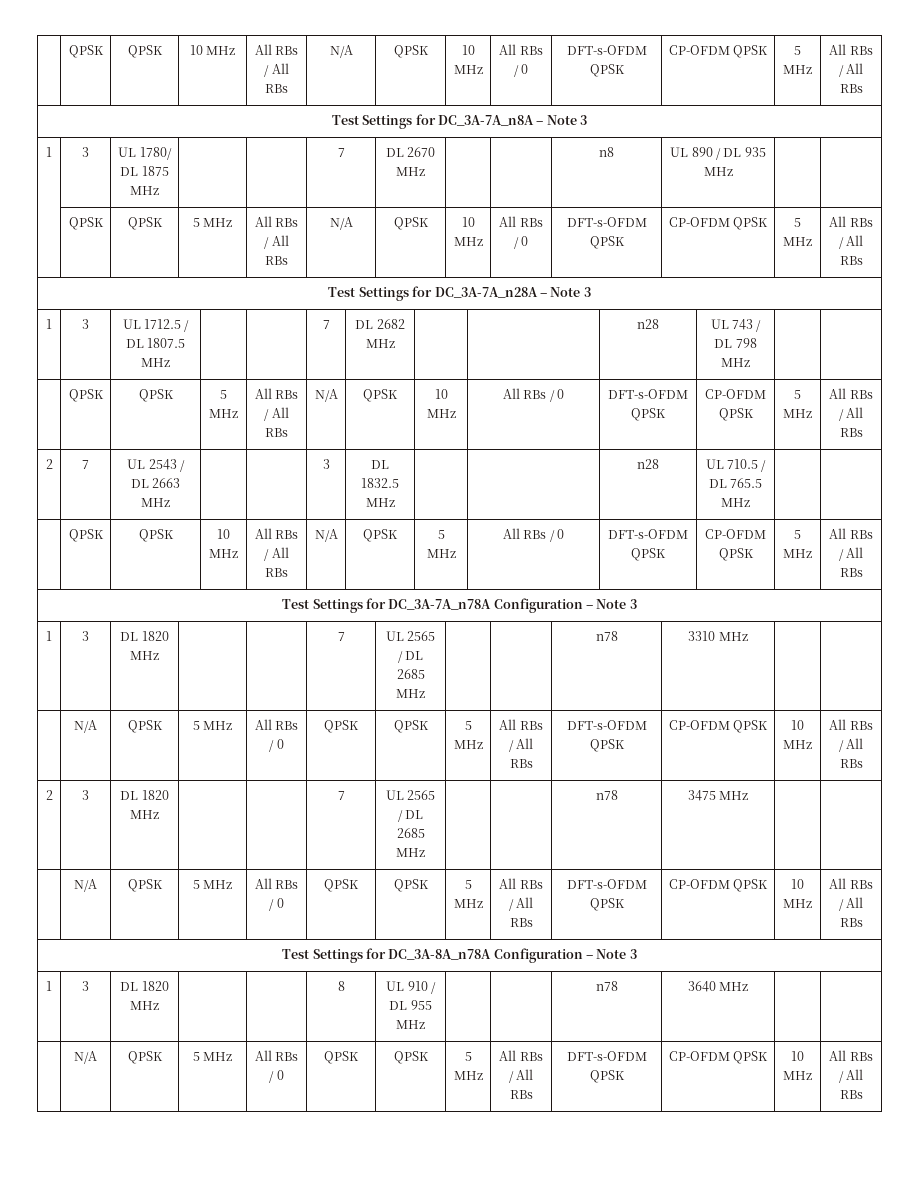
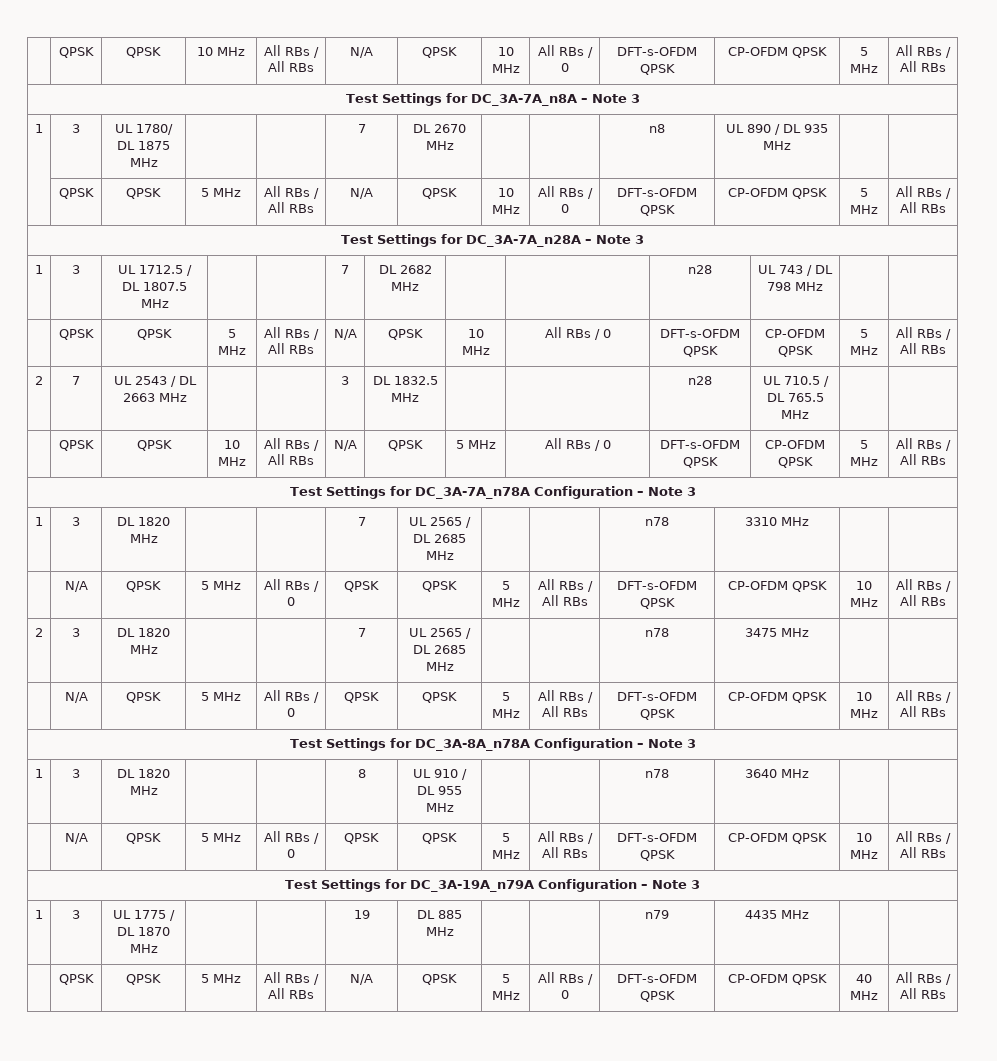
+ Test Settings for DC_3A-19A_n79A Configuration – Note 3
+ 1 | 3 | UL 1775 / DL 1870 MHz | | | 19 | DL 885 MHz | | | n79 | 4435 MHz | |
+ | QPSK | QPSK | 5 MHz | All RBs / All RBs | N/A | QPSK | 5 MHz | All RBs / 0 | DFT-s-OFDM QPSK | CP-OFDM QPSK | 40 MHz | All RBs / All RBs

